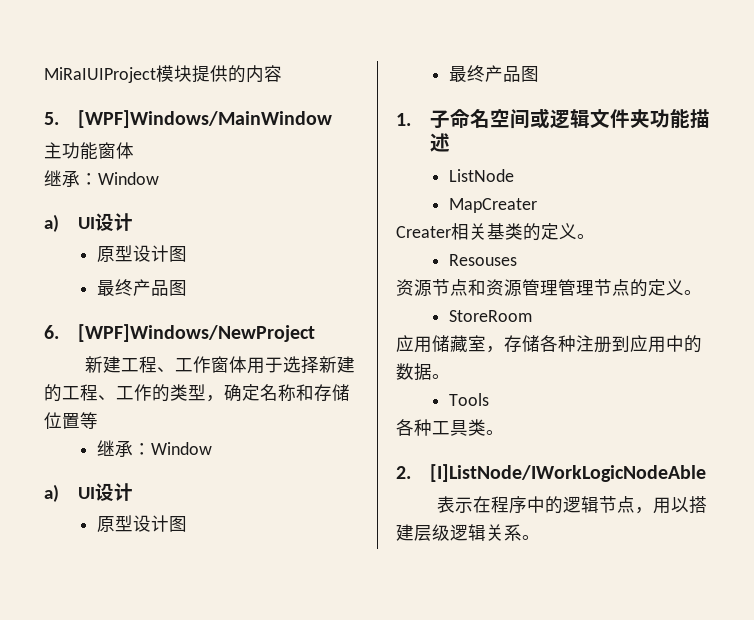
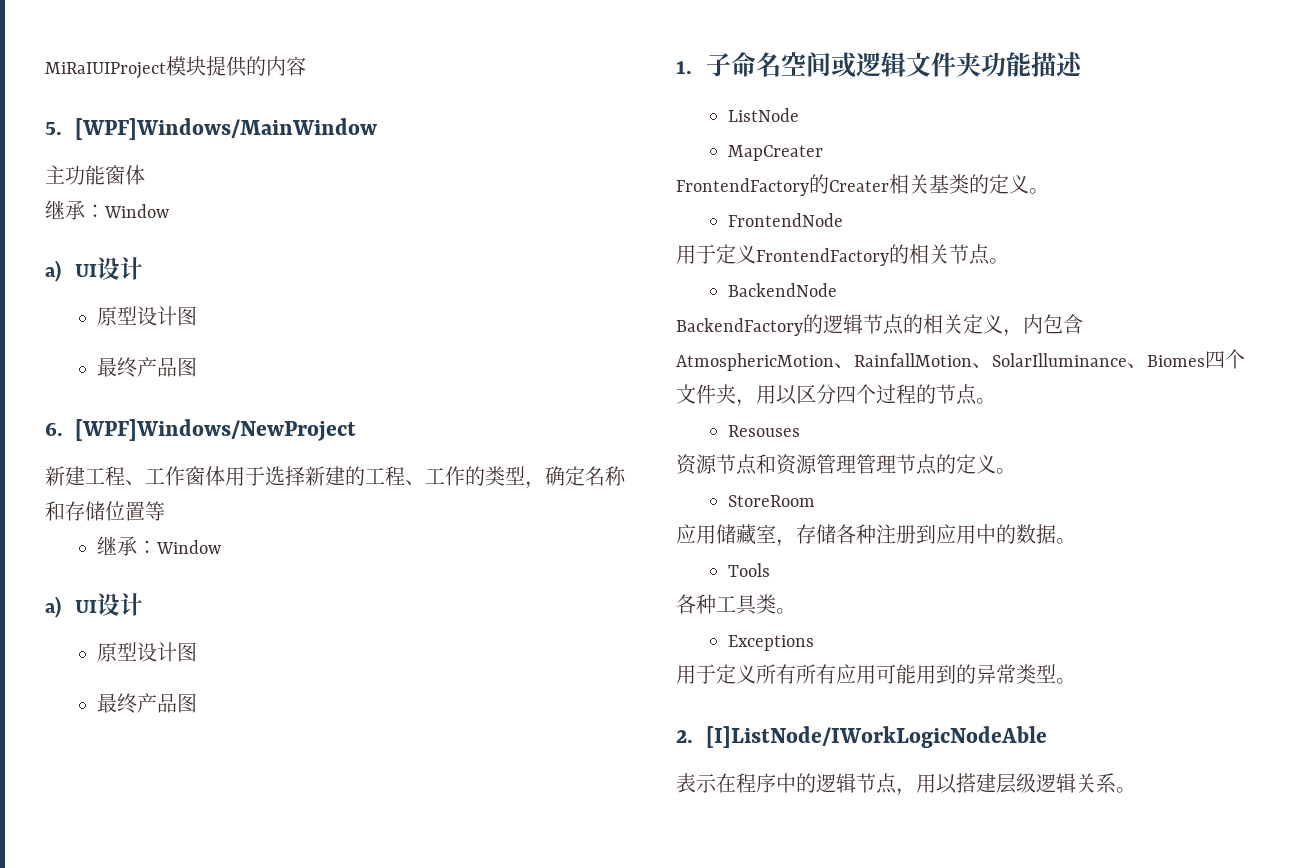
- Creater相关基类的定义。
+ FrontendFactory的Creater相关基类的定义。
+ FrontendNode
+ 用于定义FrontendFactory的相关节点。
+ BackendNode
+ BackendFactory的逻辑节点的相关定义，内包含AtmosphericMotion、RainfallMotion、SolarIlluminance、Biomes四个文件夹，用以区分四个过程的节点。
+ Exceptions
+ 用于定义所有所有应用可能用到的异常类型。

